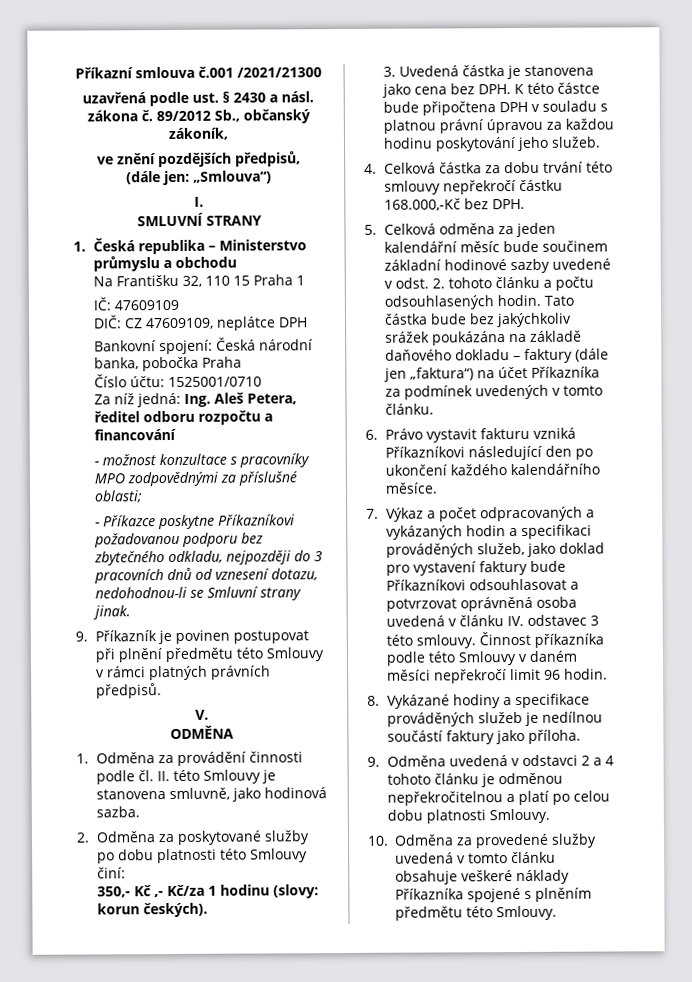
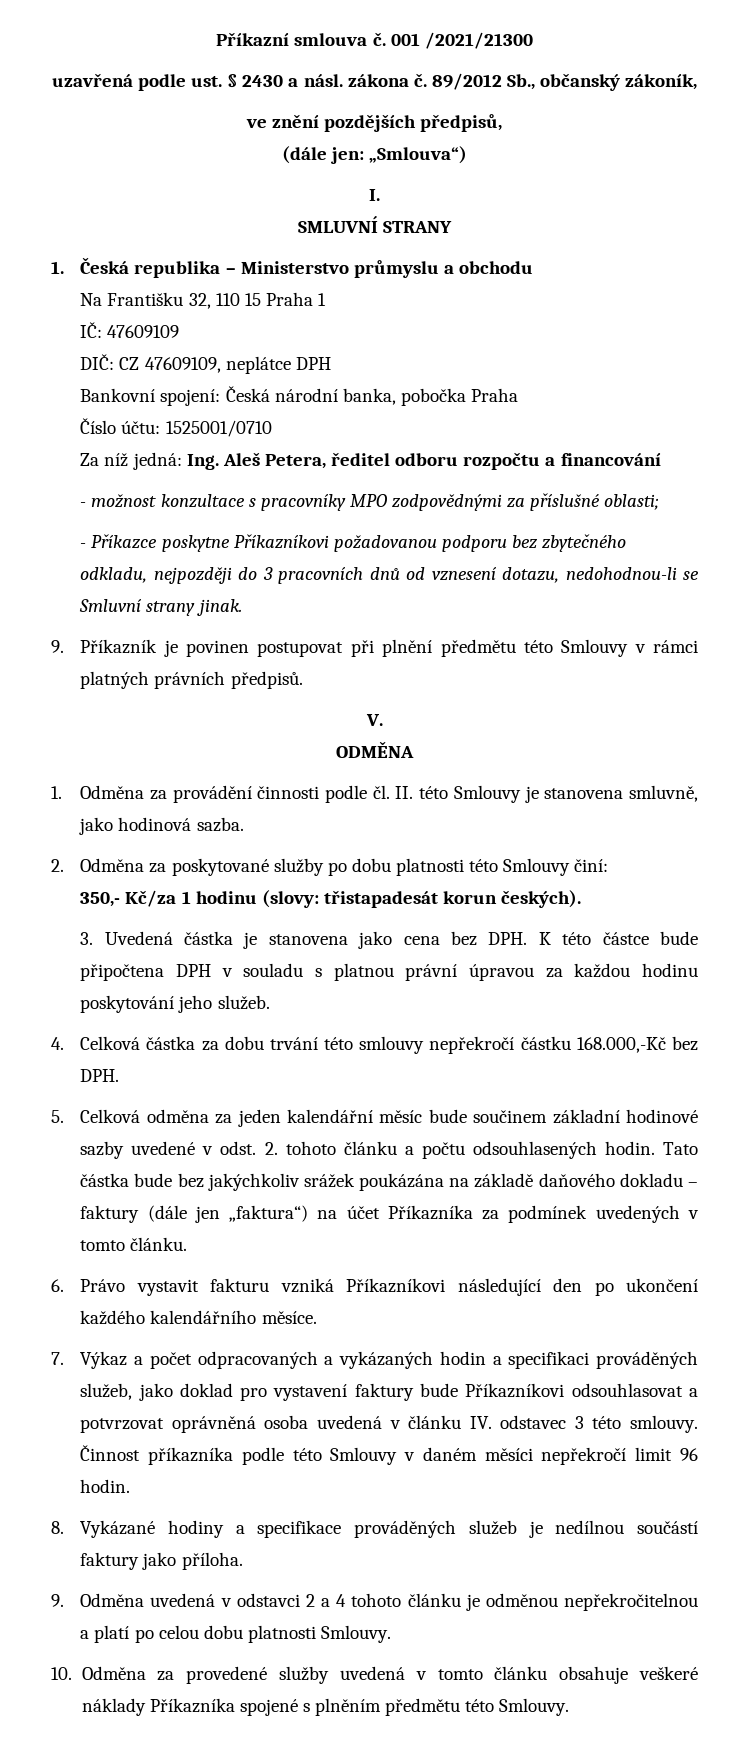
- Příkazní smlouva č.001 /2021/21300
+ Příkazní smlouva č. 001 /2021/21300
- 350,- Kč ,- Kč/za 1 hodinu (slovy: korun českých).
+ 350,- Kč/za 1 hodinu (slovy: třistapadesát korun českých).

